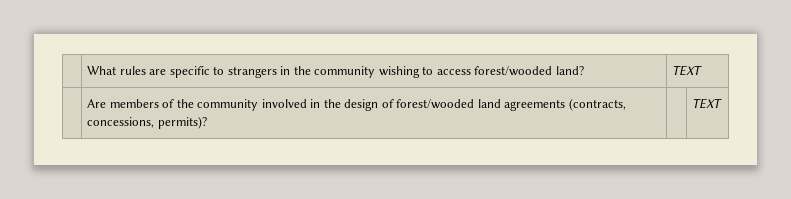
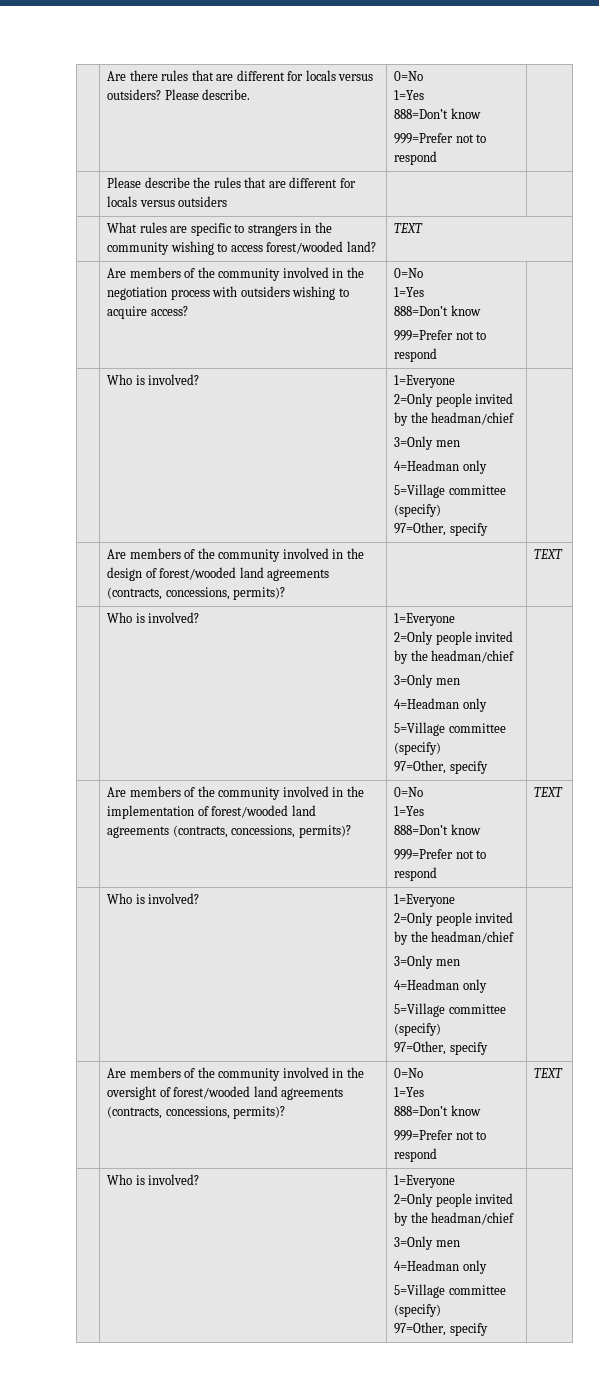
+ | Are there rules that are different for locals versus outsiders? Please describe. | 0=No
+ 1=Yes
+ 888=Don’t know
+ 999=Prefer not to respond |
+ | Please describe the rules that are different for locals versus outsiders | |
+ | Are members of the community involved in the negotiation process with outsiders wishing to acquire access? | 0=No
+ 1=Yes
+ 888=Don’t know
+ 999=Prefer not to respond |
+ | Who is involved? | 1=Everyone
+ 2=Only people invited by the headman/chief
+ 3=Only men
+ 4=Headman only
+ 5=Village committee (specify)
+ 97=Other, specify |
  | Are members of the community involved in the design of forest/wooded land agreements (contracts, concessions, permits)? | | TEXT
+ | Who is involved? | 1=Everyone
+ 2=Only people invited by the headman/chief
+ 3=Only men
+ 4=Headman only
+ 5=Village committee (specify)
+ 97=Other, specify |
+ | Are members of the community involved in the implementation of forest/wooded land agreements (contracts, concessions, permits)? | 0=No
+ 1=Yes
+ 888=Don’t know
+ 999=Prefer not to respond | TEXT
+ | Who is involved? | 1=Everyone
+ 2=Only people invited by the headman/chief
+ 3=Only men
+ 4=Headman only
+ 5=Village committee (specify)
+ 97=Other, specify |
+ | Are members of the community involved in the oversight of forest/wooded land agreements (contracts, concessions, permits)? | 0=No
+ 1=Yes
+ 888=Don’t know
+ 999=Prefer not to respond | TEXT
+ | Who is involved? | 1=Everyone
+ 2=Only people invited by the headman/chief
+ 3=Only men
+ 4=Headman only
+ 5=Village committee (specify)
+ 97=Other, specify |

